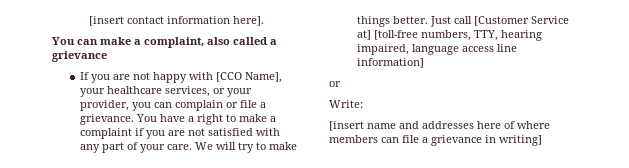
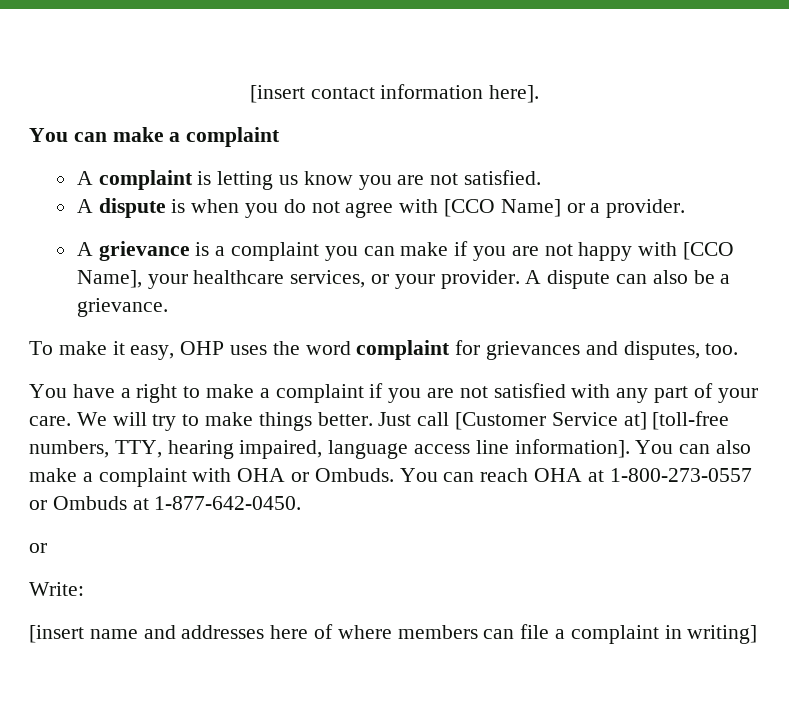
- You can make a complaint, also called a grievance
- If you are not happy with [CCO Name], your healthcare services, or your provider, you can complain or file a grievance. You have a right to make a complaint if you are not satisfied with any part of your care.
+ You can make a complaint
+ A complaint is letting us know you are not satisfied.
+ A dispute is when you do not agree with [CCO Name] or a provider.
+ A grievance is a complaint you can make if you are not happy with [CCO Name], your healthcare services, or your provider. A dispute can also be a grievance.
+ To make it easy, OHP uses the word complaint for grievances and disputes, too.
+ You have a right to make a complaint if you are not satisfied with any part of your care.
- Just call [Customer Service at] [toll-free numbers, TTY, hearing impaired, language access line information]
+ Just call [Customer Service at] [toll-free numbers, TTY, hearing impaired, language access line information]. You can also make a complaint with OHA or Ombuds. You can reach OHA at 1-800-273-0557 or Ombuds at 1-877-642-0450.
- [insert name and addresses here of where members can file a grievance in writing]
+ [insert name and addresses here of where members can file a complaint in writing]

